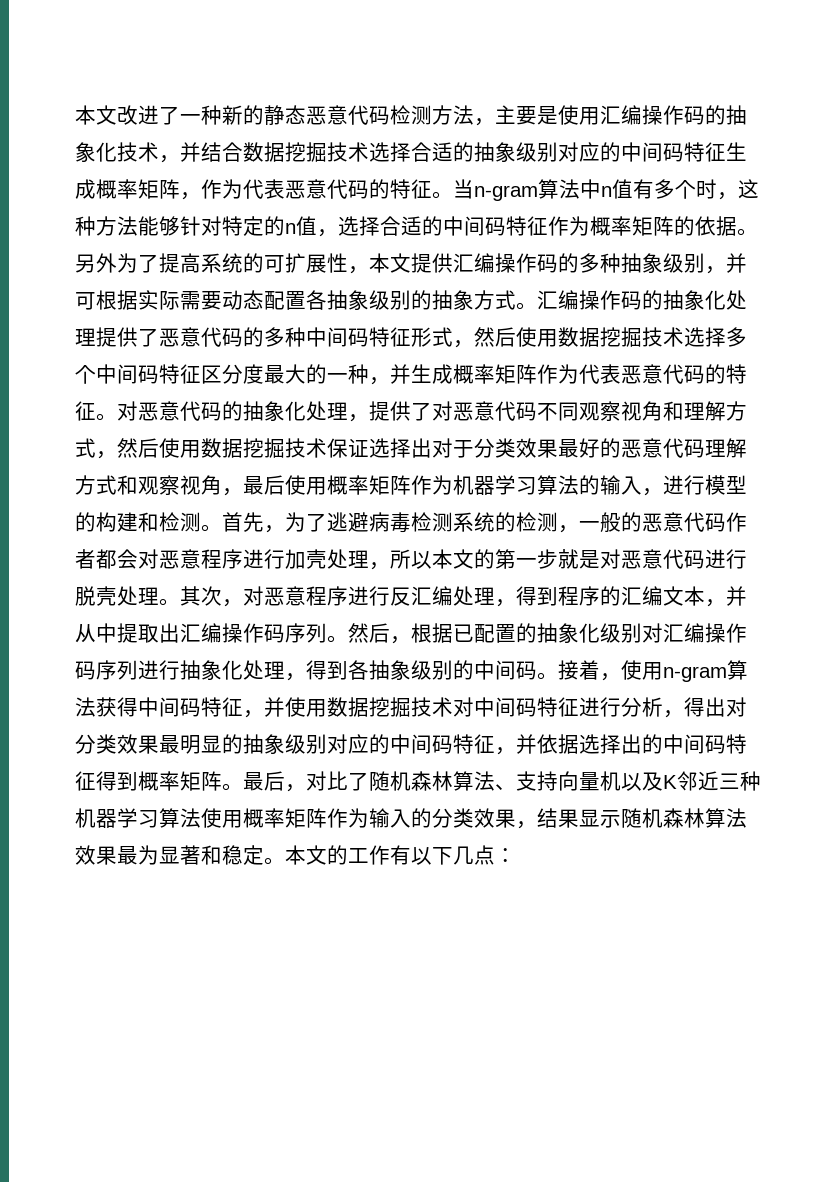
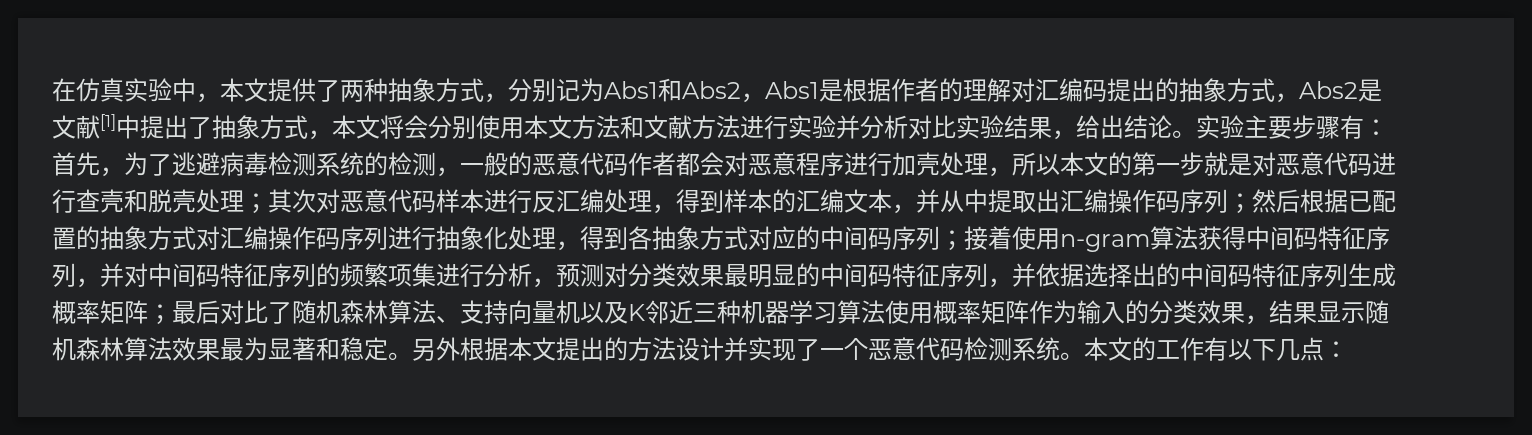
- 本文改进了一种新的静态恶意代码检测方法，主要是使用汇编操作码的抽象化技术，并结合数据挖掘技术选择合适的抽象级别对应的中间码特征生成概率矩阵，作为代表恶意代码的特征。当n-gram算法中n值有多个时，这种方法能够针对特定的n值，选择合适的中间码特征作为概率矩阵的依据。另外为了提高系统的可扩展性，本文提供汇编操作码的多种抽象级别，并可根据实际需要动态配置各抽象级别的抽象方式。汇编操作码的抽象化处理提供了恶意代码的多种中间码特征形式，然后使用数据挖掘技术选择多个中间码特征区分度最大的一种，并生成概率矩阵作为代表恶意代码的特征。对恶意代码的抽象化处理，提供了对恶意代码不同观察视角和理解方式，然后使用数据挖掘技术保证选择出对于分类效果最好的恶意代码理解方式和观察视角，最后使用概率矩阵作为机器学习算法的输入，进行模型的构建和检测。
+ 在仿真实验中，本文提供了两种抽象方式，分别记为Abs1和Abs2，Abs1是根据作者的理解对汇编码提出的抽象方式，Abs2是文献[1]中提出了抽象方式，本文将会分别使用本文方法和文献方法进行实验并分析对比实验结果，给出结论。实验主要步骤有：
- 首先，为了逃避病毒检测系统的检测，一般的恶意代码作者都会对恶意程序进行加壳处理，所以本文的第一步就是对恶意代码进行脱壳处理。其次，对恶意程序进行反汇编处理，得到程序的汇编文本，并从中提取出汇编操作码序列。然后，根据已配置的抽象化级别对汇编操作码序列进行抽象化处理，得到各抽象级别的中间码。接着，使用n-gram算法获得中间码特征，并使用数据挖掘技术对中间码特征进行分析，得出对分类效果最明显的抽象级别对应的中间码特征，并依据选择出的中间码特征得到概率矩阵。最后，对比了随机森林算法、支持向量机以及K邻近三种机器学习算法使用概率矩阵作为输入的分类效果，结果显示随机森林算法效果最为显著和稳定。
+ 首先，为了逃避病毒检测系统的检测，一般的恶意代码作者都会对恶意程序进行加壳处理，所以本文的第一步就是对恶意代码进行查壳和脱壳处理；其次对恶意代码样本进行反汇编处理，得到样本的汇编文本，并从中提取出汇编操作码序列；然后根据已配置的抽象方式对汇编操作码序列进行抽象化处理，得到各抽象方式对应的中间码序列；接着使用n-gram算法获得中间码特征序列，并对中间码特征序列的频繁项集进行分析，预测对分类效果最明显的中间码特征序列，并依据选择出的中间码特征序列生成概率矩阵；最后对比了随机森林算法、支持向量机以及K邻近三种机器学习算法使用概率矩阵作为输入的分类效果，结果显示随机森林算法效果最为显著和稳定。
+ 另外根据本文提出的方法设计并实现了一个恶意代码检测系统。

